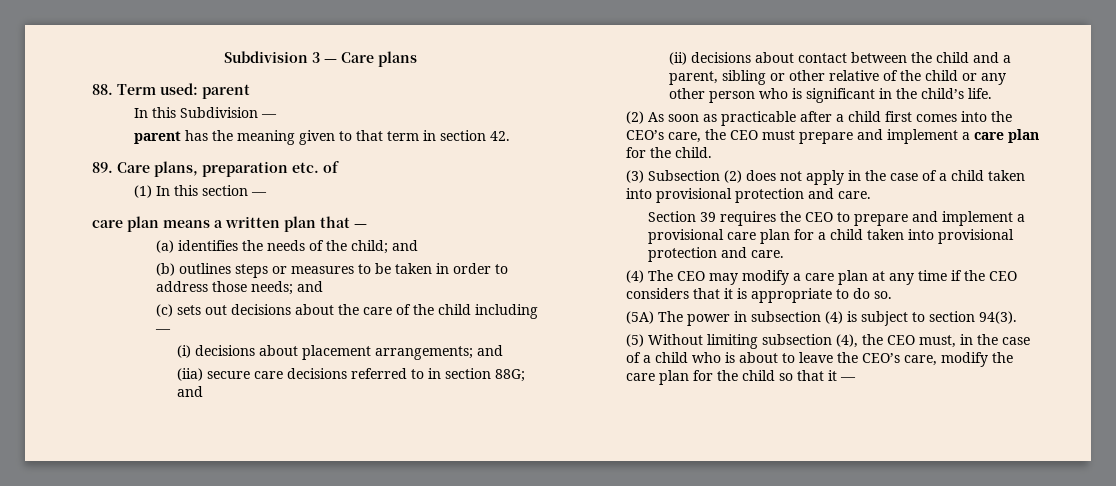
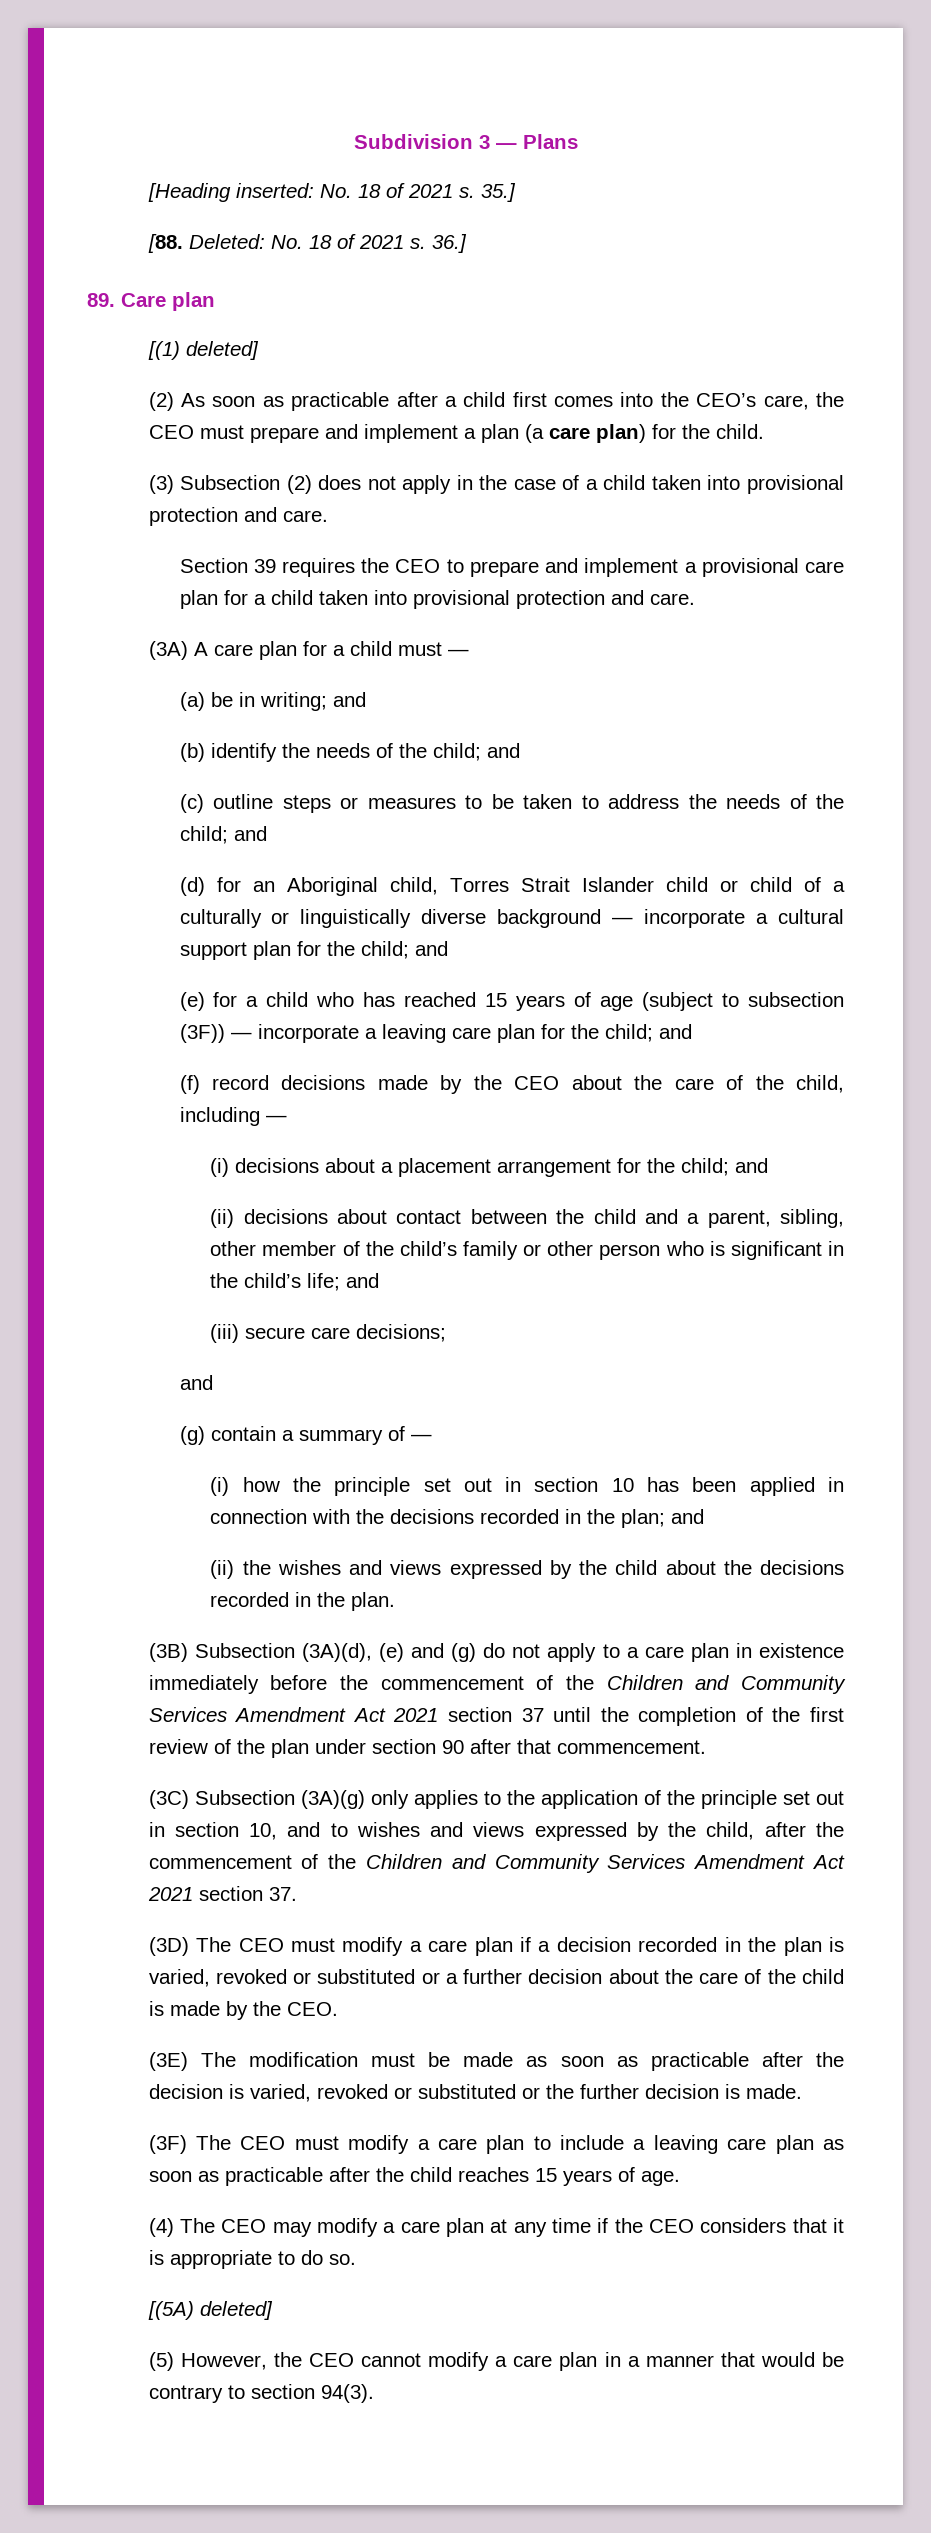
- Subdivision 3 — Care plans
- 88. Term used: parent
- In this Subdivision —
- parent has the meaning given to that term in section 42.
- 89. Care plans, preparation etc. of
- (1) In this section —
- care plan means a written plan that —
- (a) identifies the needs of the child; and
- (b) outlines steps or measures to be taken in order to address those needs; and
- (c) sets out decisions about the care of the child including —
- (i) decisions about placement arrangements; and
- (iia) secure care decisions referred to in section 88G; and
- (ii) decisions about contact between the child and a parent, sibling or other relative of the child or any other person who is significant in the child’s life.
+ Subdivision 3 — Plans
+ [Heading inserted: No. 18 of 2021 s. 35.]
+ [88. Deleted: No. 18 of 2021 s. 36.]
+ 89. Care plan
+ [(1) deleted]
- (2) As soon as practicable after a child first comes into the CEO’s care, the CEO must prepare and implement a care plan for the child.
+ (2) As soon as practicable after a child first comes into the CEO’s care, the CEO must prepare and implement a plan (a care plan) for the child.
+ (3A) A care plan for a child must —
+ (a) be in writing; and
+ (b) identify the needs of the child; and
+ (c) outline steps or measures to be taken to address the needs of the child; and
+ (d) for an Aboriginal child, Torres Strait Islander child or child of a culturally or linguistically diverse background — incorporate a cultural support plan for the child; and
+ (e) for a child who has reached 15 years of age (subject to subsection (3F)) — incorporate a leaving care plan for the child; and
+ (f) record decisions made by the CEO about the care of the child, including —
+ (i) decisions about a placement arrangement for the child; and
+ (ii) decisions about contact between the child and a parent, sibling, other member of the child’s family or other person who is significant in the child’s life; and
+ (iii) secure care decisions;
+ and
+ (g) contain a summary of —
+ (i) how the principle set out in section 10 has been applied in connection with the decisions recorded in the plan; and
+ (ii) the wishes and views expressed by the child about the decisions recorded in the plan.
+ (3B) Subsection (3A)(d), (e) and (g) do not apply to a care plan in existence immediately before the commencement of the Children and Community Services Amendment Act 2021 section 37 until the completion of the first review of the plan under section 90 after that commencement.
+ (3C) Subsection (3A)(g) only applies to the application of the principle set out in section 10, and to wishes and views expressed by the child, after the commencement of the Children and Community Services Amendment Act 2021 section 37.
+ (3D) The CEO must modify a care plan if a decision recorded in the plan is varied, revoked or substituted or a further decision about the care of the child is made by the CEO.
+ (3E) The modification must be made as soon as practicable after the decision is varied, revoked or substituted or the further decision is made.
+ (3F) The CEO must modify a care plan to include a leaving care plan as soon as practicable after the child reaches 15 years of age.
- (5A) The power in subsection (4) is subject to section 94(3).
- (5) Without limiting subsection (4), the CEO must, in the case of a child who is about to leave the CEO’s care, modify the care plan for the child so that it —
+ [(5A) deleted]
+ (5) However, the CEO cannot modify a care plan in a manner that would be contrary to section 94(3).

